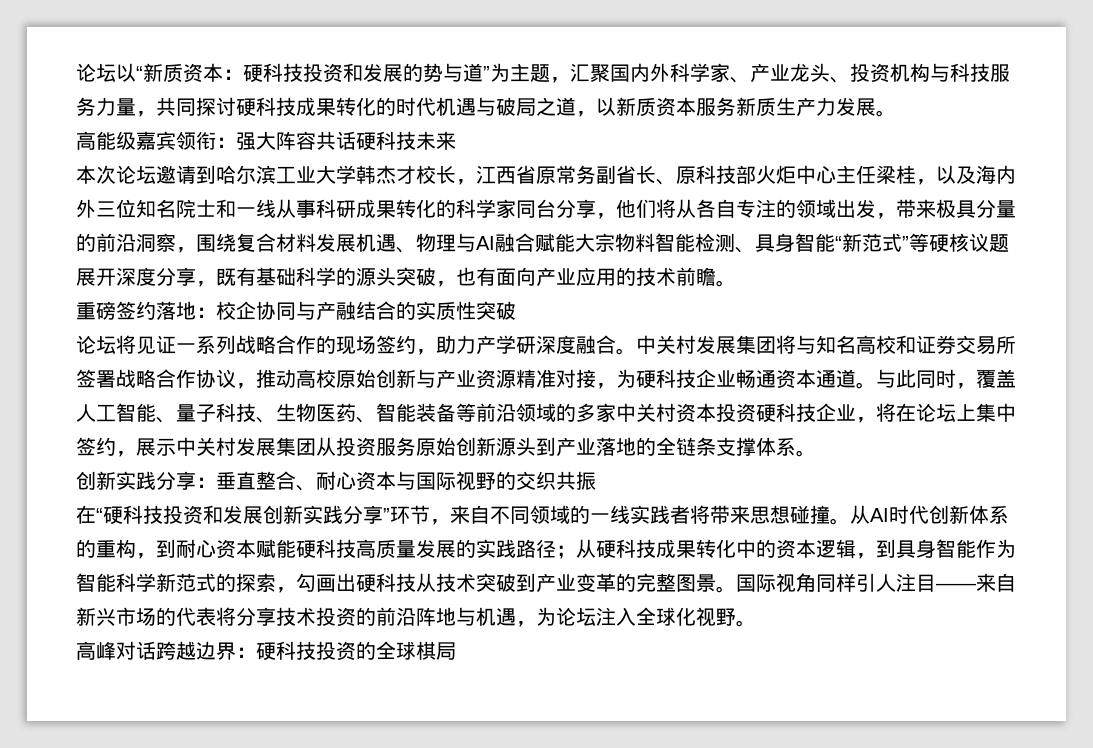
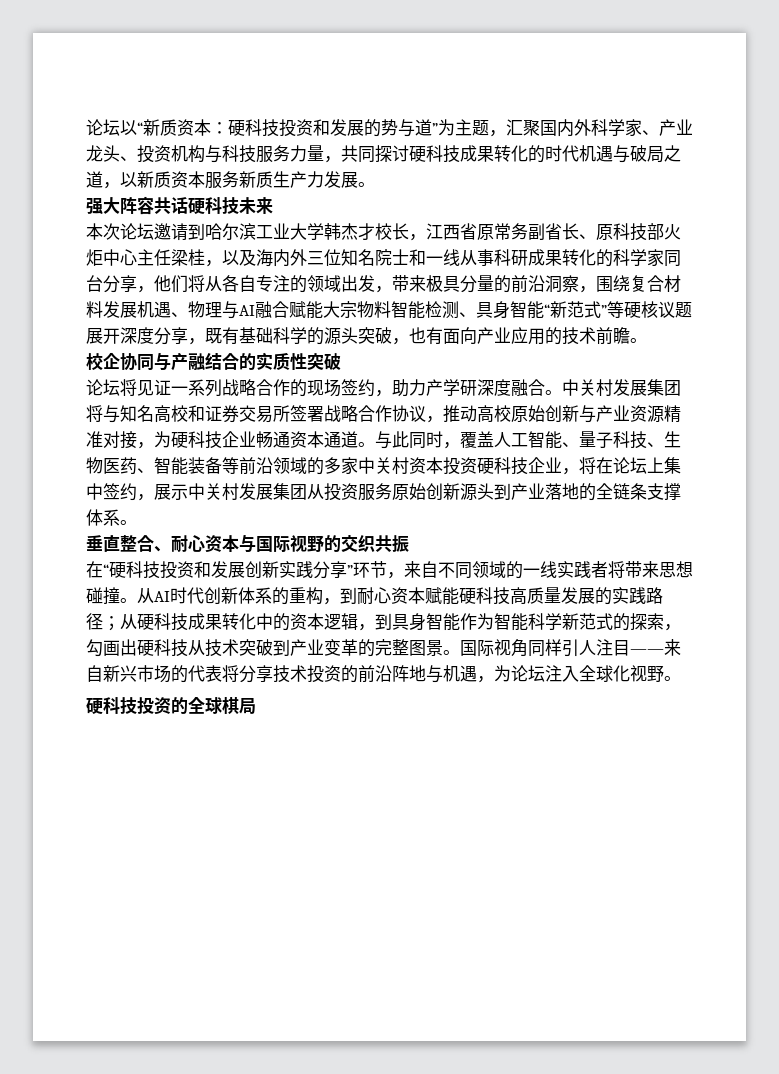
- 高能级嘉宾领衔：强大阵容共话硬科技未来
+ 强大阵容共话硬科技未来
- 重磅签约落地：校企协同与产融结合的实质性突破
+ 校企协同与产融结合的实质性突破
- 创新实践分享：垂直整合、耐心资本与国际视野的交织共振
+ 垂直整合、耐心资本与国际视野的交织共振
- 高峰对话跨越边界：硬科技投资的全球棋局
+ 硬科技投资的全球棋局

